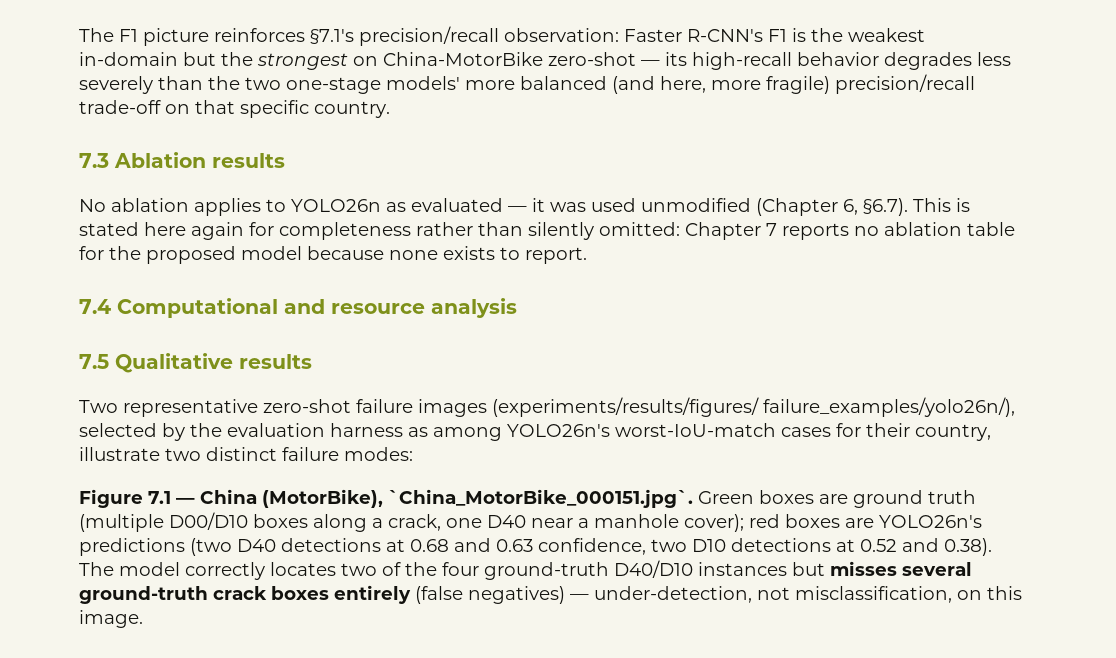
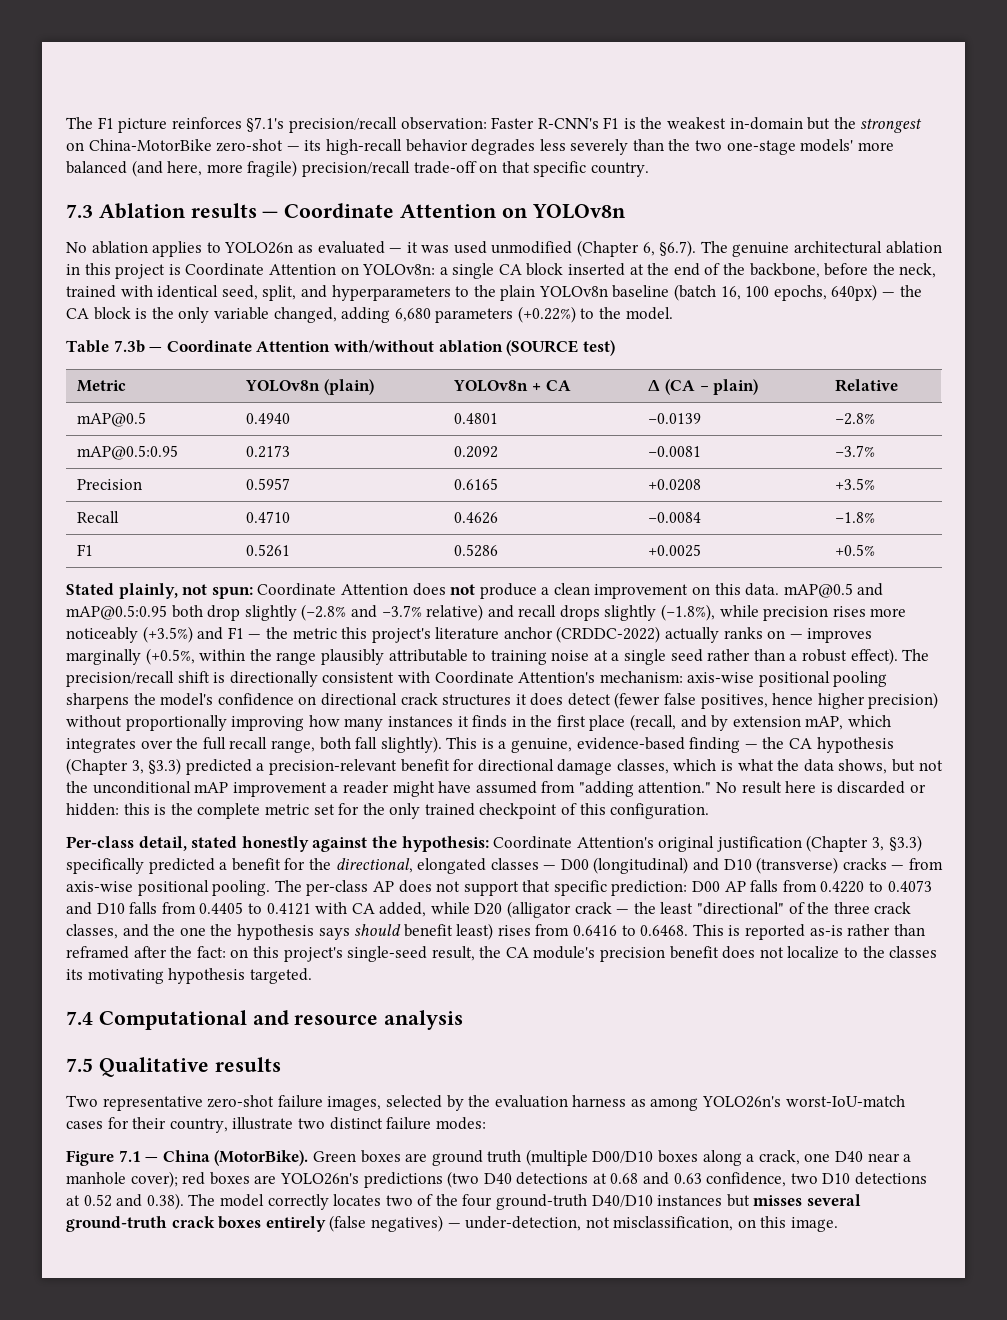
- 7.3 Ablation results
+ 7.3 Ablation results — Coordinate Attention on YOLOv8n
- No ablation applies to YOLO26n as evaluated — it was used unmodified (Chapter 6, §6.7). This is stated here again for completeness rather than silently omitted: Chapter 7 reports no ablation table for the proposed model because none exists to report.
+ No ablation applies to YOLO26n as evaluated — it was used unmodified (Chapter 6, §6.7). The genuine architectural ablation in this project is Coordinate Attention on YOLOv8n: a single CA block inserted at the end of the backbone, before the neck, trained with identical seed, split, and hyperparameters to the plain YOLOv8n baseline (batch 16, 100 epochs, 640px) — the CA block is the only variable changed, adding 6,680 parameters (+0.22%) to the model.
+ Table 7.3b — Coordinate Attention with/without ablation (SOURCE test)
+ Metric | YOLOv8n (plain) | YOLOv8n + CA | Δ (CA − plain) | Relative
+ mAP@0.5 | 0.4940 | 0.4801 | −0.0139 | −2.8%
+ mAP@0.5:0.95 | 0.2173 | 0.2092 | −0.0081 | −3.7%
+ Precision | 0.5957 | 0.6165 | +0.0208 | +3.5%
+ Recall | 0.4710 | 0.4626 | −0.0084 | −1.8%
+ F1 | 0.5261 | 0.5286 | +0.0025 | +0.5%
+ Stated plainly, not spun: Coordinate Attention does not produce a clean improvement on this data. mAP@0.5 and mAP@0.5:0.95 both drop slightly (−2.8% and −3.7% relative) and recall drops slightly (−1.8%), while precision rises more noticeably (+3.5%) and F1 — the metric this project's literature anchor (CRDDC-2022) actually ranks on — improves marginally (+0.5%, within the range plausibly attributable to training noise at a single seed rather than a robust effect). The precision/recall shift is directionally consistent with Coordinate Attention's mechanism: axis-wise positional pooling sharpens the model's confidence on directional crack structures it does detect (fewer false positives, hence higher precision) without proportionally improving how many instances it finds in the first place (recall, and by extension mAP, which integrates over the full recall range, both fall slightly). This is a genuine, evidence-based finding — the CA hypothesis (Chapter 3, §3.3) predicted a precision-relevant benefit for directional damage classes, which is what the data shows, but not the unconditional mAP improvement a reader might have assumed from "adding attention." No result here is discarded or hidden: this is the complete metric set for the only trained checkpoint of this configuration.
+ Per-class detail, stated honestly against the hypothesis: Coordinate Attention's original justification (Chapter 3, §3.3) specifically predicted a benefit for the directional, elongated classes — D00 (longitudinal) and D10 (transverse) cracks — from axis-wise positional pooling. The per-class AP does not support that specific prediction: D00 AP falls from 0.4220 to 0.4073 and D10 falls from 0.4405 to 0.4121 with CA added, while D20 (alligator crack — the least "directional" of the three crack classes, and the one the hypothesis says should benefit least) rises from 0.6416 to 0.6468. This is reported as-is rather than reframed after the fact: on this project's single-seed result, the CA module's precision benefit does not localize to the classes its motivating hypothesis targeted.
- Two representative zero-shot failure images (experiments/results/figures/ failure_examples/yolo26n/), selected by the evaluation harness as among YOLO26n's worst-IoU-match cases for their country, illustrate two distinct failure modes:
+ Two representative zero-shot failure images, selected by the evaluation harness as among YOLO26n's worst-IoU-match cases for their country, illustrate two distinct failure modes:
- Figure 7.1 — China (MotorBike), `China_MotorBike_000151.jpg`. Green boxes are ground truth (multiple D00/D10 boxes along a crack, one D40 near a manhole cover);
+ Figure 7.1 — China (MotorBike). Green boxes are ground truth (multiple D00/D10 boxes along a crack, one D40 near a manhole cover);

